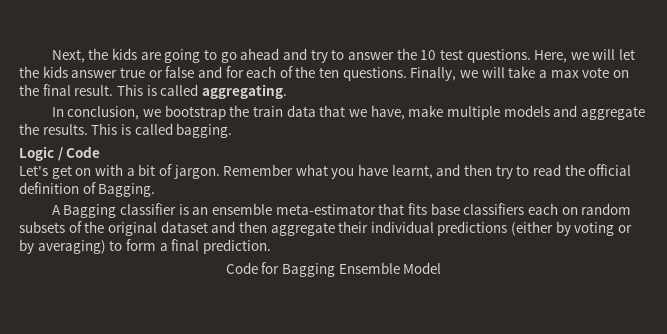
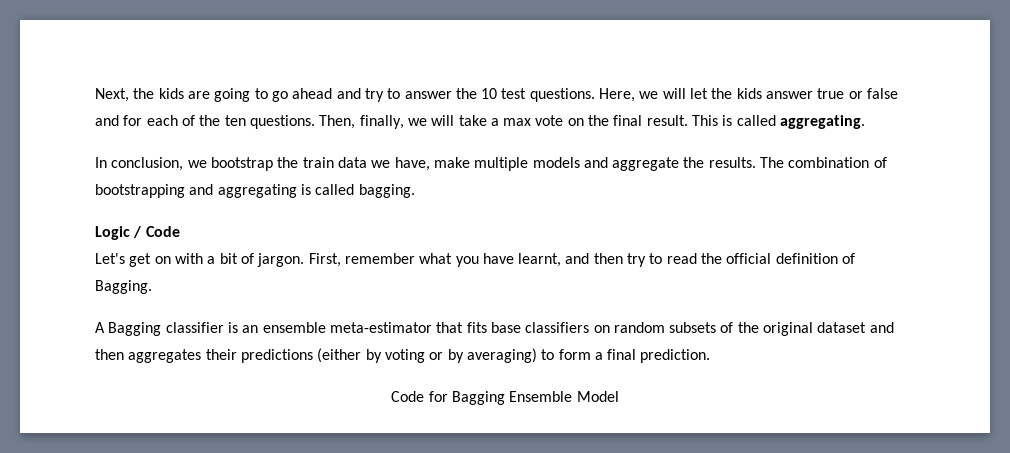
- Finally, we will take a max vote on the final result.
+ Then, finally, we will take a max vote on the final result.
- In conclusion, we bootstrap the train data that we have, make multiple models and aggregate the results.
+ In conclusion, we bootstrap the train data we have, make multiple models and aggregate the results.
- This is called bagging.
+ The combination of bootstrapping and aggregating is called bagging.
- Remember what you have learnt, and then try to read the official definition of Bagging.
+ First, remember what you have learnt, and then try to read the official definition of Bagging.
- A Bagging classifier is an ensemble meta-estimator that fits base classifiers each on random subsets of the original dataset and then aggregate their individual predictions (either by voting or by averaging) to form a final prediction.
+ A Bagging classifier is an ensemble meta-estimator that fits base classifiers on random subsets of the original dataset and then aggregates their predictions (either by voting or by averaging) to form a final prediction.

